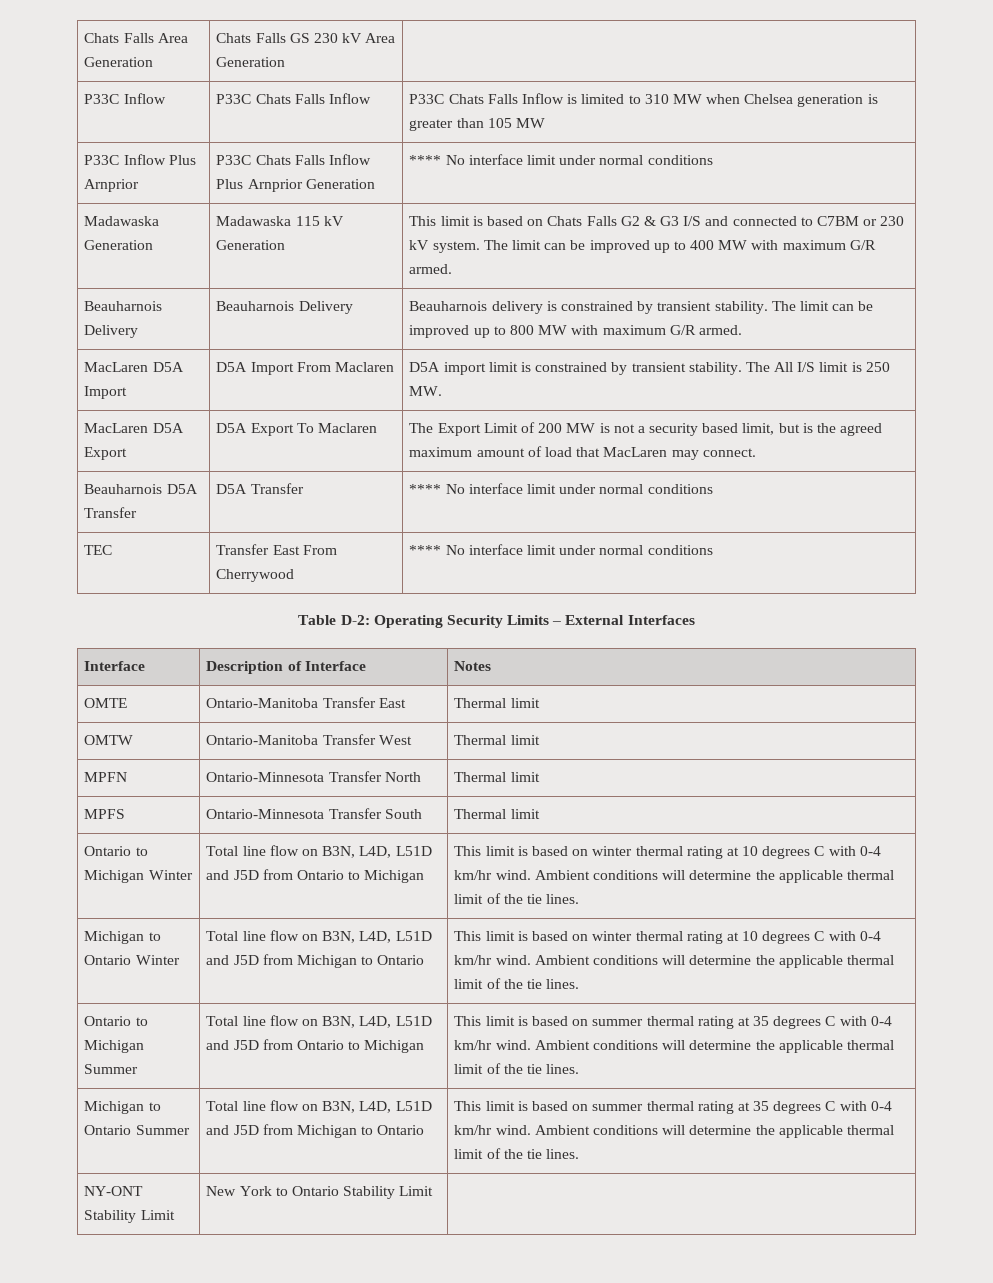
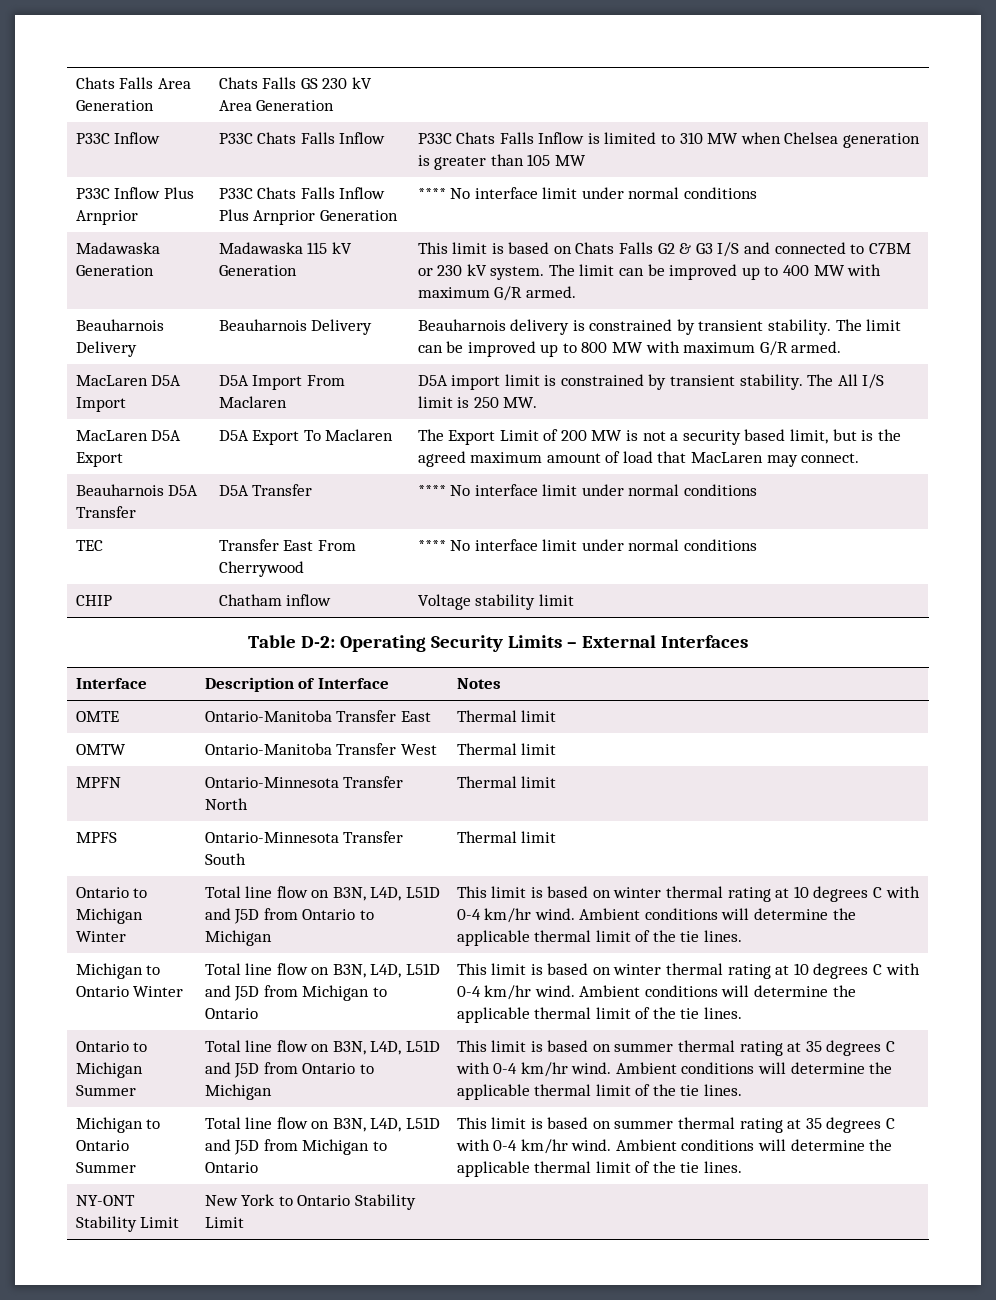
+ CHIP | Chatham inflow | Voltage stability limit

